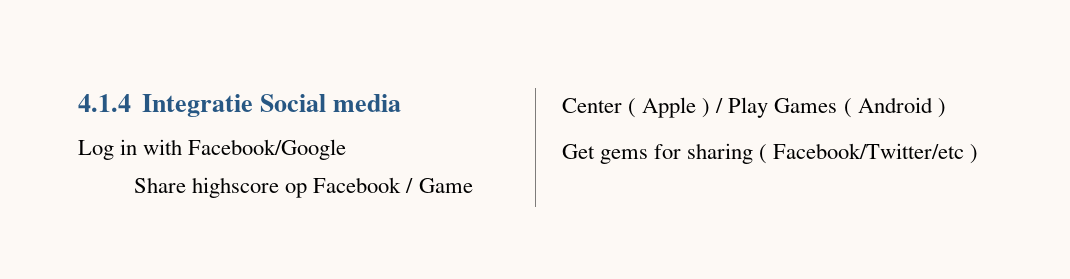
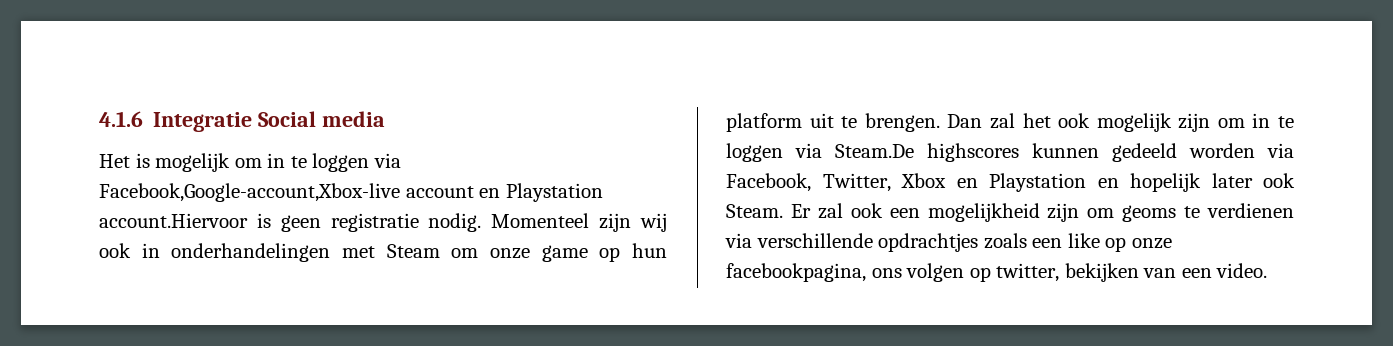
- 4.1.4 Integratie Social media
+ 4.1.6 Integratie Social media
- Log in with Facebook/Google
- Share highscore op Facebook / Game Center ( Apple ) / Play Games ( Android )
- Get gems for sharing ( Facebook/Twitter/etc )
+ Het is mogelijk om in te loggen via Facebook,Google-account,Xbox-live account en Playstation account.Hiervoor is geen registratie nodig. Momenteel zijn wij ook in onderhandelingen met Steam om onze game op hun platform uit te brengen. Dan zal het ook mogelijk zijn om in te loggen via Steam.De highscores kunnen gedeeld worden via Facebook, Twitter, Xbox en Playstation en hopelijk later ook Steam. Er zal ook een mogelijkheid zijn om geoms te verdienen via verschillende opdrachtjes zoals een like op onze facebookpagina, ons volgen op twitter, bekijken van een video.

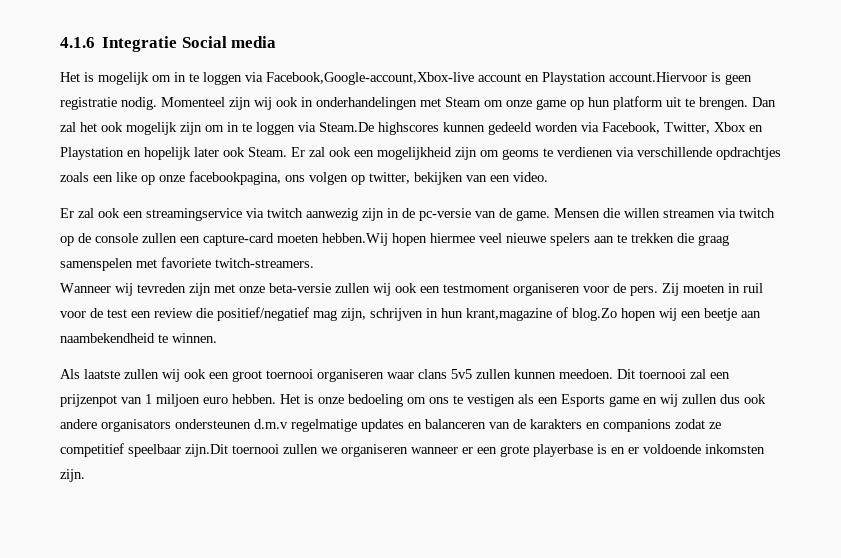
+ Er zal ook een streamingservice via twitch aanwezig zijn in de pc-versie van de game. Mensen die willen streamen via twitch op de console zullen een capture-card moeten hebben.Wij hopen hiermee veel nieuwe spelers aan te trekken die graag samenspelen met favoriete twitch-streamers.
+ Wanneer wij tevreden zijn met onze beta-versie zullen wij ook een testmoment organiseren voor de pers. Zij moeten in ruil voor de test een review die positief/negatief mag zijn, schrijven in hun krant,magazine of blog.Zo hopen wij een beetje aan naambekendheid te winnen.
+ Als laatste zullen wij ook een groot toernooi organiseren waar clans 5v5 zullen kunnen meedoen. Dit toernooi zal een prijzenpot van 1 miljoen euro hebben. Het is onze bedoeling om ons te vestigen als een Esports game en wij zullen dus ook andere organisators ondersteunen d.m.v regelmatige updates en balanceren van de karakters en companions zodat ze competitief speelbaar zijn.Dit toernooi zullen we organiseren wanneer er een grote playerbase is en er voldoende inkomsten zijn.

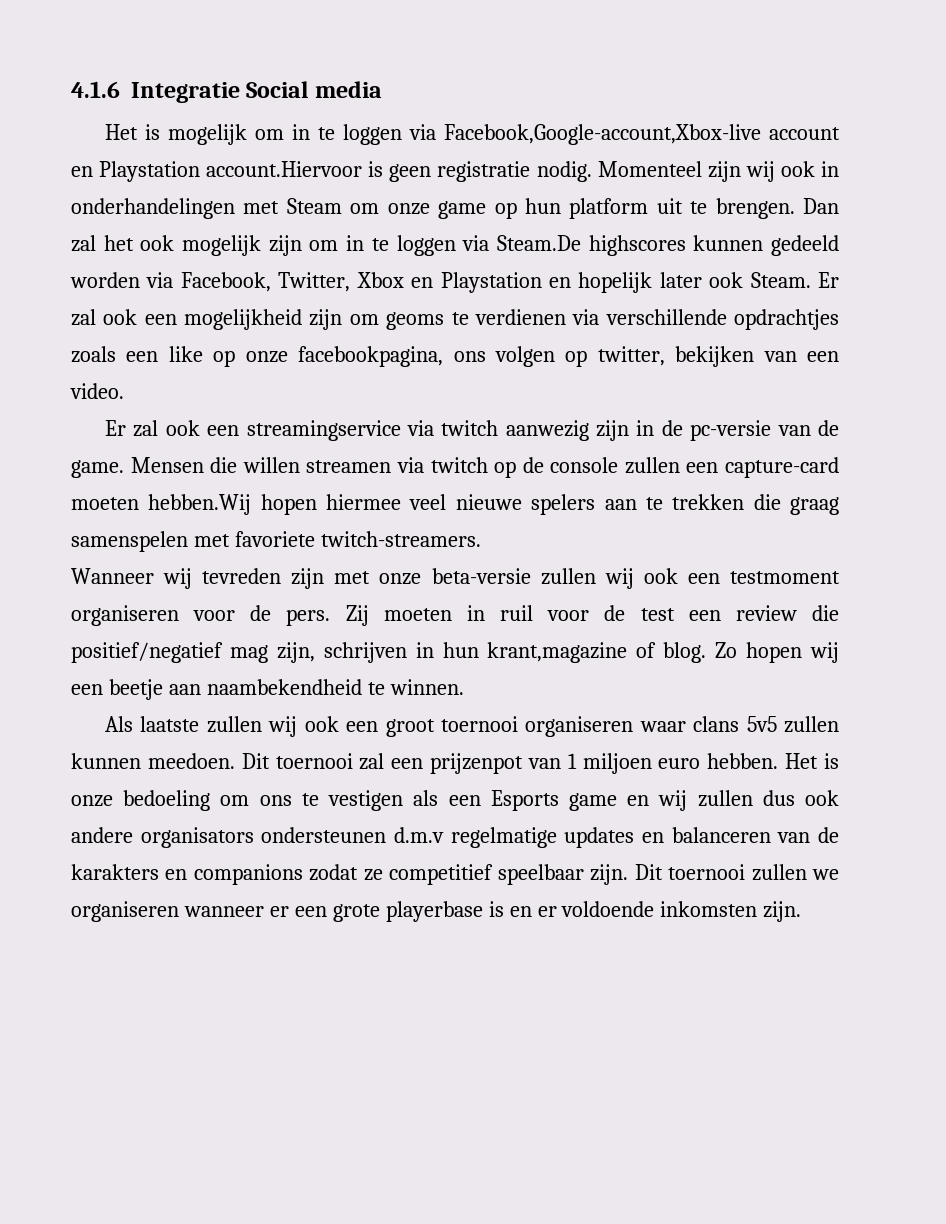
- Zij moeten in ruil voor de test een review die positief/negatief mag zijn, schrijven in hun krant,magazine of blog.Zo hopen wij een beetje aan naambekendheid te winnen.
+ Zij moeten in ruil voor de test een review die positief/negatief mag zijn, schrijven in hun krant,magazine of blog. Zo hopen wij een beetje aan naambekendheid te winnen.
- Het is onze bedoeling om ons te vestigen als een Esports game en wij zullen dus ook andere organisators ondersteunen d.m.v regelmatige updates en balanceren van de karakters en companions zodat ze competitief speelbaar zijn.Dit toernooi zullen we organiseren wanneer er een grote playerbase is en er voldoende inkomsten zijn.
+ Het is onze bedoeling om ons te vestigen als een Esports game en wij zullen dus ook andere organisators ondersteunen d.m.v regelmatige updates en balanceren van de karakters en companions zodat ze competitief speelbaar zijn. Dit toernooi zullen we organiseren wanneer er een grote playerbase is en er voldoende inkomsten zijn.

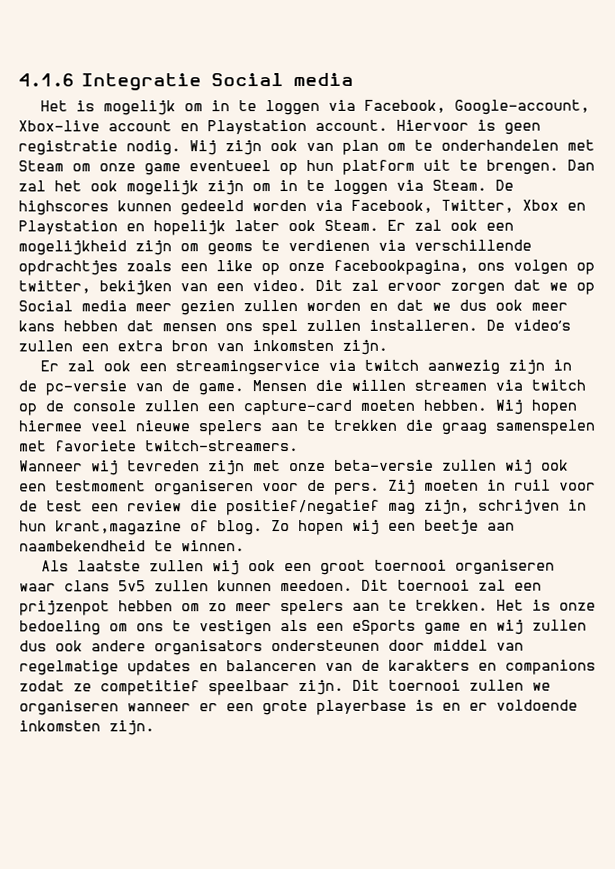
- Het is mogelijk om in te loggen via Facebook,Google-account,Xbox-live account en Playstation account.Hiervoor is geen registratie nodig.
+ Het is mogelijk om in te loggen via Facebook, Google-account, Xbox-live account en Playstation account. Hiervoor is geen registratie nodig.
- Momenteel zijn wij ook in onderhandelingen met Steam om onze game op hun platform uit te brengen.
+ Wij zijn ook van plan om te onderhandelen met Steam om onze game eventueel op hun platform uit te brengen.
- Dan zal het ook mogelijk zijn om in te loggen via Steam.De highscores kunnen gedeeld worden via Facebook, Twitter, Xbox en Playstation en hopelijk later ook Steam.
+ Dan zal het ook mogelijk zijn om in te loggen via Steam. De highscores kunnen gedeeld worden via Facebook, Twitter, Xbox en Playstation en hopelijk later ook Steam.
+ Dit zal ervoor zorgen dat we op Social media meer gezien zullen worden en dat we dus ook meer kans hebben dat mensen ons spel zullen installeren. De video’s zullen een extra bron van inkomsten zijn.
- Mensen die willen streamen via twitch op de console zullen een capture-card moeten hebben.Wij hopen hiermee veel nieuwe spelers aan te trekken die graag samenspelen met favoriete twitch-streamers.
+ Mensen die willen streamen via twitch op de console zullen een capture-card moeten hebben. Wij hopen hiermee veel nieuwe spelers aan te trekken die graag samenspelen met favoriete twitch-streamers.
- Dit toernooi zal een prijzenpot van 1 miljoen euro hebben.
+ Dit toernooi zal een prijzenpot hebben om zo meer spelers aan te trekken.
- Het is onze bedoeling om ons te vestigen als een Esports game en wij zullen dus ook andere organisators ondersteunen d.m.v regelmatige updates en balanceren van de karakters en companions zodat ze competitief speelbaar zijn.
+ Het is onze bedoeling om ons te vestigen als een eSports game en wij zullen dus ook andere organisators ondersteunen door middel van regelmatige updates en balanceren van de karakters en companions zodat ze competitief speelbaar zijn.

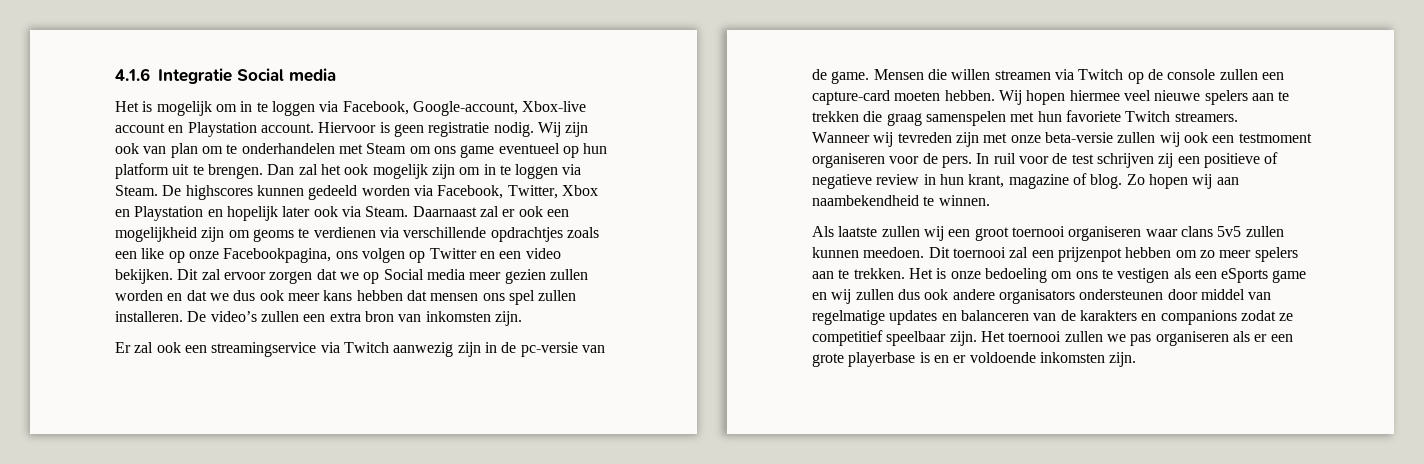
- Wij zijn ook van plan om te onderhandelen met Steam om onze game eventueel op hun platform uit te brengen.
+ Wij zijn ook van plan om te onderhandelen met Steam om ons game eventueel op hun platform uit te brengen.
- De highscores kunnen gedeeld worden via Facebook, Twitter, Xbox en Playstation en hopelijk later ook Steam. Er zal ook een mogelijkheid zijn om geoms te verdienen via verschillende opdrachtjes zoals een like op onze facebookpagina, ons volgen op twitter, bekijken van een video.
+ De highscores kunnen gedeeld worden via Facebook, Twitter, Xbox en Playstation en hopelijk later ook via Steam. Daarnaast zal er ook een mogelijkheid zijn om geoms te verdienen via verschillende opdrachtjes zoals een like op onze Facebookpagina, ons volgen op Twitter en een video bekijken.
- Er zal ook een streamingservice via twitch aanwezig zijn in de pc-versie van de game.
+ Er zal ook een streamingservice via Twitch aanwezig zijn in de pc-versie van de game.
- Mensen die willen streamen via twitch op de console zullen een capture-card moeten hebben.
+ Mensen die willen streamen via Twitch op de console zullen een capture-card moeten hebben.
- Wij hopen hiermee veel nieuwe spelers aan te trekken die graag samenspelen met favoriete twitch-streamers.
+ Wij hopen hiermee veel nieuwe spelers aan te trekken die graag samenspelen met hun favoriete Twitch streamers.
- Zij moeten in ruil voor de test een review die positief/negatief mag zijn, schrijven in hun krant,magazine of blog.
+ In ruil voor de test schrijven zij een positieve of negatieve review in hun krant, magazine of blog.
- Zo hopen wij een beetje aan naambekendheid te winnen.
+ Zo hopen wij aan naambekendheid te winnen.
- Als laatste zullen wij ook een groot toernooi organiseren waar clans 5v5 zullen kunnen meedoen.
+ Als laatste zullen wij een groot toernooi organiseren waar clans 5v5 zullen kunnen meedoen.
- Dit toernooi zullen we organiseren wanneer er een grote playerbase is en er voldoende inkomsten zijn.
+ Het toernooi zullen we pas organiseren als er een grote playerbase is en er voldoende inkomsten zijn.

